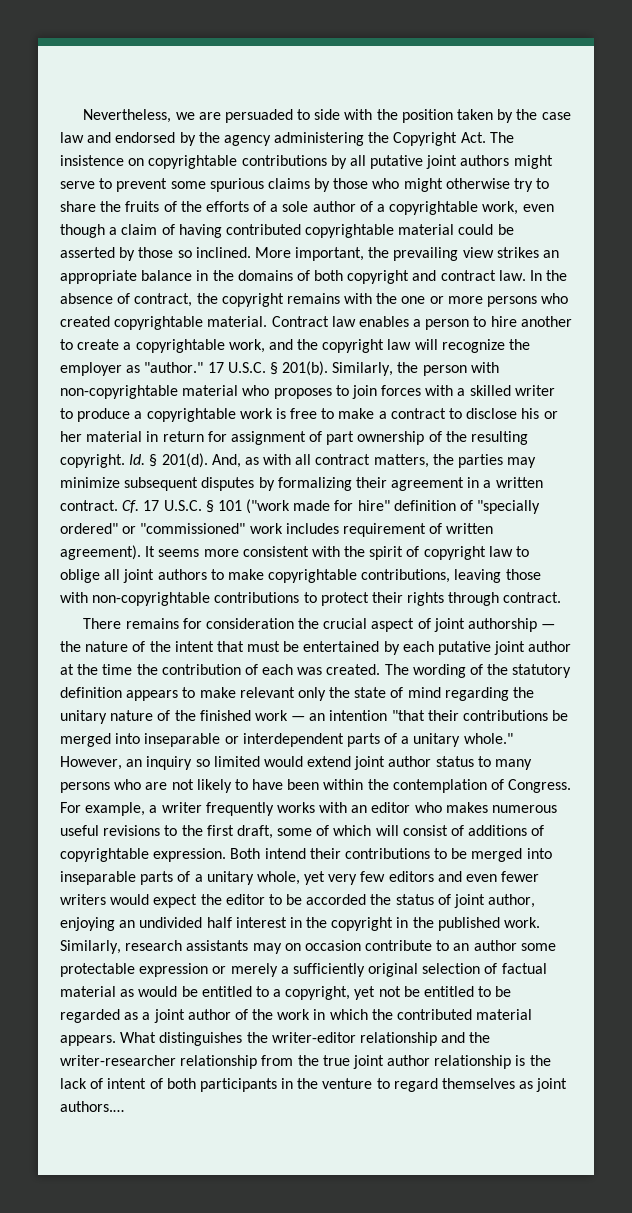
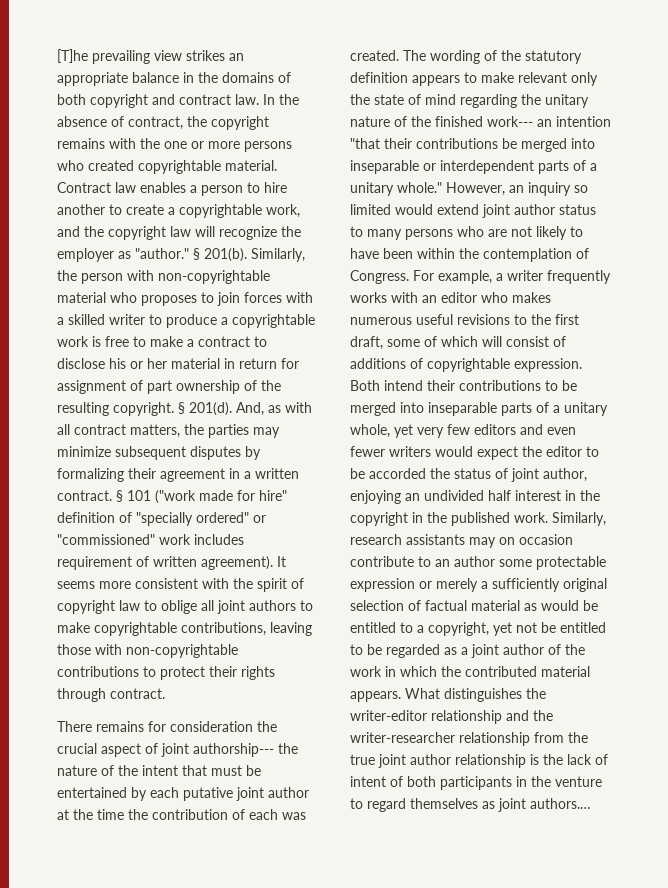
- Nevertheless, we are persuaded to side with the position taken by the case law and endorsed by the agency administering the Copyright Act. The insistence on copyrightable contributions by all putative joint authors might serve to prevent some spurious claims by those who might otherwise try to share the fruits of the efforts of a sole author of a copyrightable work, even though a claim of having contributed copyrightable material could be asserted by those so inclined. More important, the prevailing view strikes an appropriate balance in the domains of both copyright and contract law.
+ [T]he prevailing view strikes an appropriate balance in the domains of both copyright and contract law.
- 17 U.S.C. § 201(b).
+ § 201(b).
- Id. § 201(d).
+ § 201(d).
- Cf. 17 U.S.C. § 101 ("work made for hire" definition of "specially ordered" or "commissioned" work includes requirement of written agreement).
+ § 101 ("work made for hire" definition of "specially ordered" or "commissioned" work includes requirement of written agreement).
- There remains for consideration the crucial aspect of joint authorship — the nature of the intent that must be entertained by each putative joint author at the time the contribution of each was created.
+ There remains for consideration the crucial aspect of joint authorship--- the nature of the intent that must be entertained by each putative joint author at the time the contribution of each was created.
- The wording of the statutory definition appears to make relevant only the state of mind regarding the unitary nature of the finished work — an intention "that their contributions be merged into inseparable or interdependent parts of a unitary whole."
+ The wording of the statutory definition appears to make relevant only the state of mind regarding the unitary nature of the finished work--- an intention "that their contributions be merged into inseparable or interdependent parts of a unitary whole."

